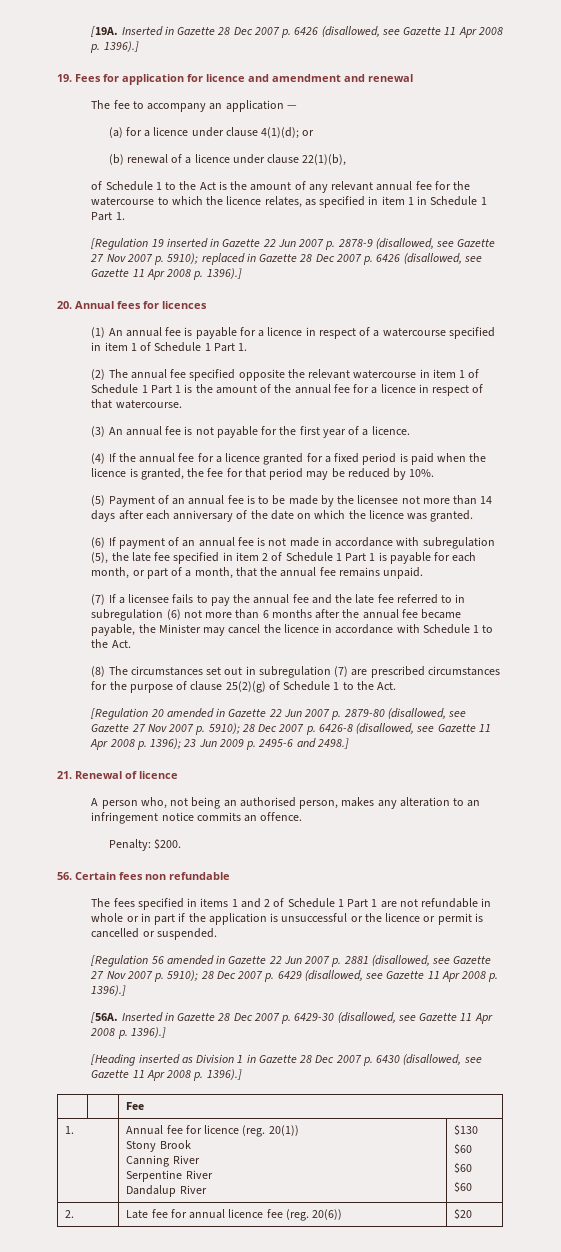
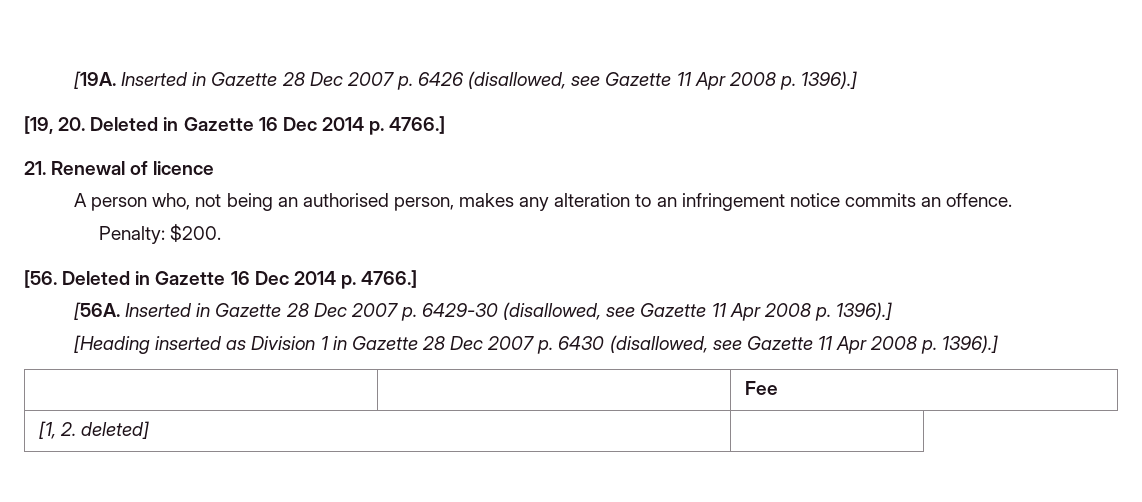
- 19. Fees for application for licence and amendment and renewal
- The fee to accompany an application —
- (a) for a licence under clause 4(1)(d); or
- (b) renewal of a licence under clause 22(1)(b),
- of Schedule 1 to the Act is the amount of any relevant annual fee for the watercourse to which the licence relates, as specified in item 1 in Schedule 1 Part 1.
- [Regulation 19 inserted in Gazette 22 Jun 2007 p. 2878-9 (disallowed, see Gazette 27 Nov 2007 p. 5910); replaced in Gazette 28 Dec 2007 p. 6426 (disallowed, see Gazette 11 Apr 2008 p. 1396).]
- 20. Annual fees for licences
- (1) An annual fee is payable for a licence in respect of a watercourse specified in item 1 of Schedule 1 Part 1.
- (2) The annual fee specified opposite the relevant watercourse in item 1 of Schedule 1 Part 1 is the amount of the annual fee for a licence in respect of that watercourse.
- (3) An annual fee is not payable for the first year of a licence.
- (4) If the annual fee for a licence granted for a fixed period is paid when the licence is granted, the fee for that period may be reduced by 10%.
- (5) Payment of an annual fee is to be made by the licensee not more than 14 days after each anniversary of the date on which the licence was granted.
- (6) If payment of an annual fee is not made in accordance with subregulation (5), the late fee specified in item 2 of Schedule 1 Part 1 is payable for each month, or part of a month, that the annual fee remains unpaid.
- (7) If a licensee fails to pay the annual fee and the late fee referred to in subregulation (6) not more than 6 months after the annual fee became payable, the Minister may cancel the licence in accordance with Schedule 1 to the Act.
- (8) The circumstances set out in subregulation (7) are prescribed circumstances for the purpose of clause 25(2)(g) of Schedule 1 to the Act.
- [Regulation 20 amended in Gazette 22 Jun 2007 p. 2879-80 (disallowed, see Gazette 27 Nov 2007 p. 5910); 28 Dec 2007 p. 6426-8 (disallowed, see Gazette 11 Apr 2008 p. 1396); 23 Jun 2009 p. 2495-6 and 2498.]
+ [19, 20. Deleted in Gazette 16 Dec 2014 p. 4766.]
- 56. Certain fees non refundable
- The fees specified in items 1 and 2 of Schedule 1 Part 1 are not refundable in whole or in part if the application is unsuccessful or the licence or permit is cancelled or suspended.
- [Regulation 56 amended in Gazette 22 Jun 2007 p. 2881 (disallowed, see Gazette 27 Nov 2007 p. 5910); 28 Dec 2007 p. 6429 (disallowed, see Gazette 11 Apr 2008 p. 1396).]
+ [56. Deleted in Gazette 16 Dec 2014 p. 4766.]
- 1. | Annual fee for licence (reg. 20(1))
- Stony Brook
- Canning River
- Serpentine River
- Dandalup River | $130
- $60
- $60
- $60
- 2. | Late fee for annual licence fee (reg. 20(6)) | $20
+ [1, 2. deleted] |

